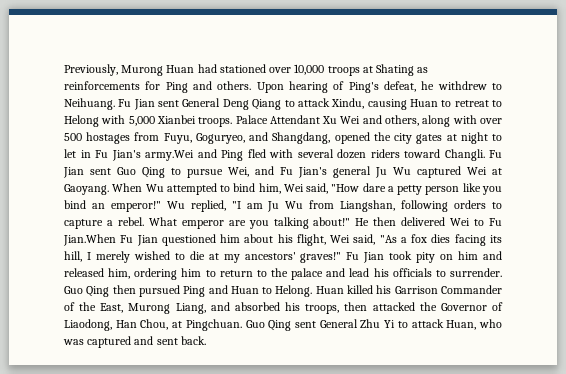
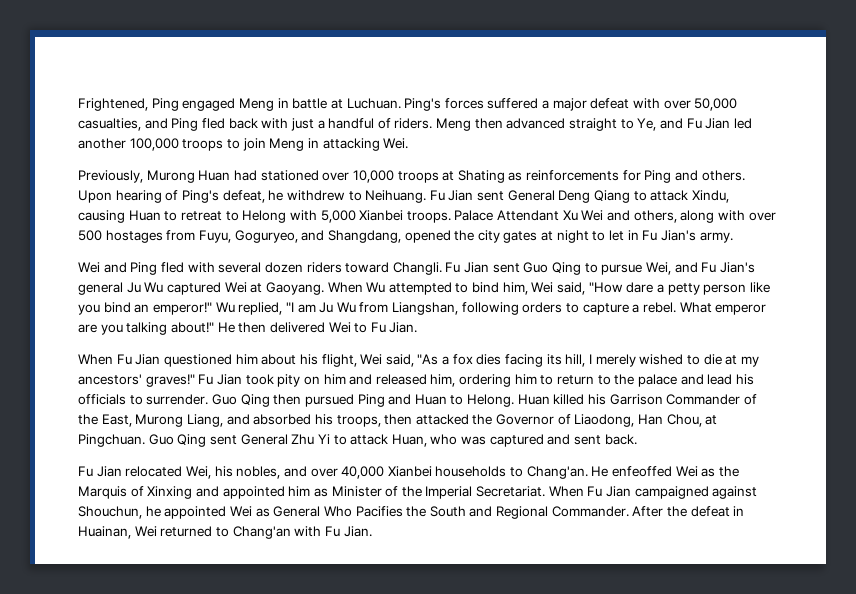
+ Frightened, Ping engaged Meng in battle at Luchuan. Ping's forces suffered a major defeat with over 50,000 casualties, and Ping fled back with just a handful of riders. Meng then advanced straight to Ye, and Fu Jian led another 100,000 troops to join Meng in attacking Wei.
- Palace Attendant Xu Wei and others, along with over 500 hostages from Fuyu, Goguryeo, and Shangdang, opened the city gates at night to let in Fu Jian's army.Wei and Ping fled with several dozen riders toward Changli.
+ Palace Attendant Xu Wei and others, along with over 500 hostages from Fuyu, Goguryeo, and Shangdang, opened the city gates at night to let in Fu Jian's army.
+ Wei and Ping fled with several dozen riders toward Changli.
- He then delivered Wei to Fu Jian.When Fu Jian questioned him about his flight, Wei said, "As a fox dies facing its hill, I merely wished to die at my ancestors' graves!"
+ He then delivered Wei to Fu Jian.
+ When Fu Jian questioned him about his flight, Wei said, "As a fox dies facing its hill, I merely wished to die at my ancestors' graves!"
+ Fu Jian relocated Wei, his nobles, and over 40,000 Xianbei households to Chang'an. He enfeoffed Wei as the Marquis of Xinxing and appointed him as Minister of the Imperial Secretariat. When Fu Jian campaigned against Shouchun, he appointed Wei as General Who Pacifies the South and Regional Commander. After the defeat in Huainan, Wei returned to Chang'an with Fu Jian.

